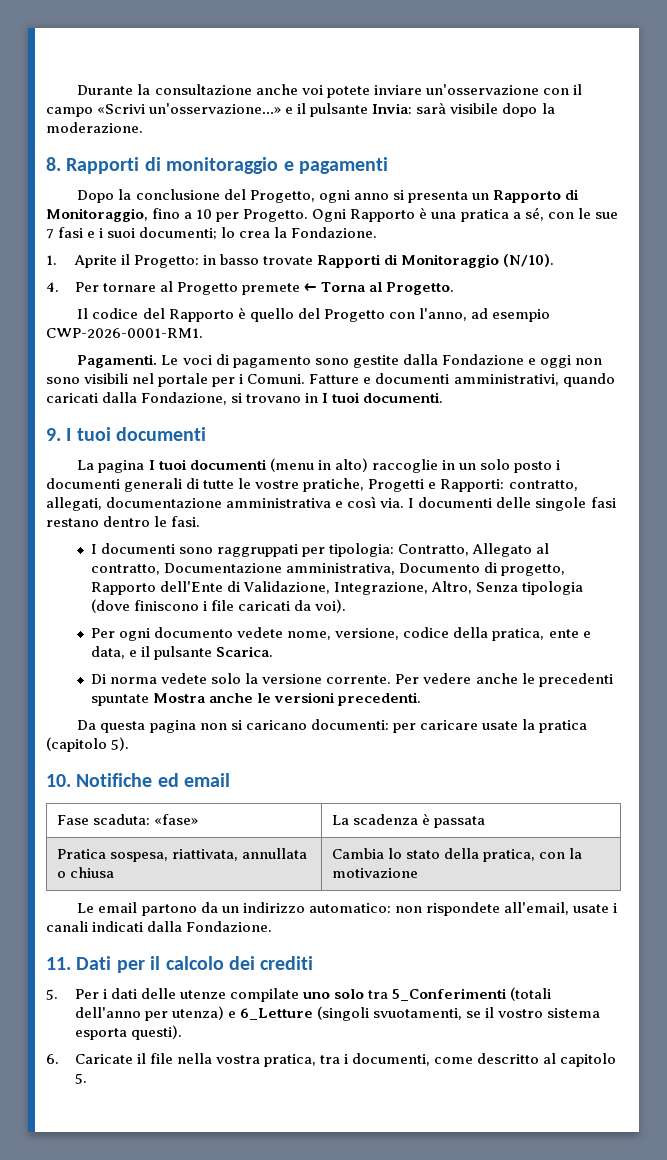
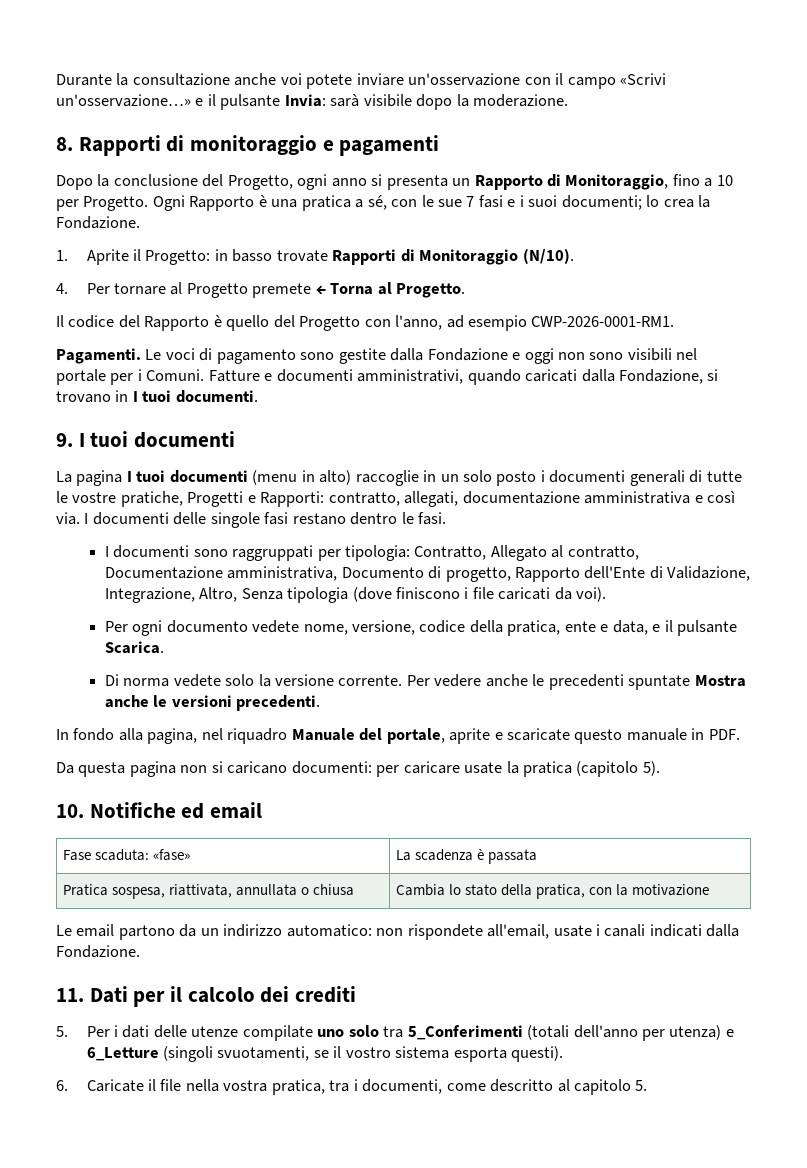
+ In fondo alla pagina, nel riquadro Manuale del portale, aprite e scaricate questo manuale in PDF.

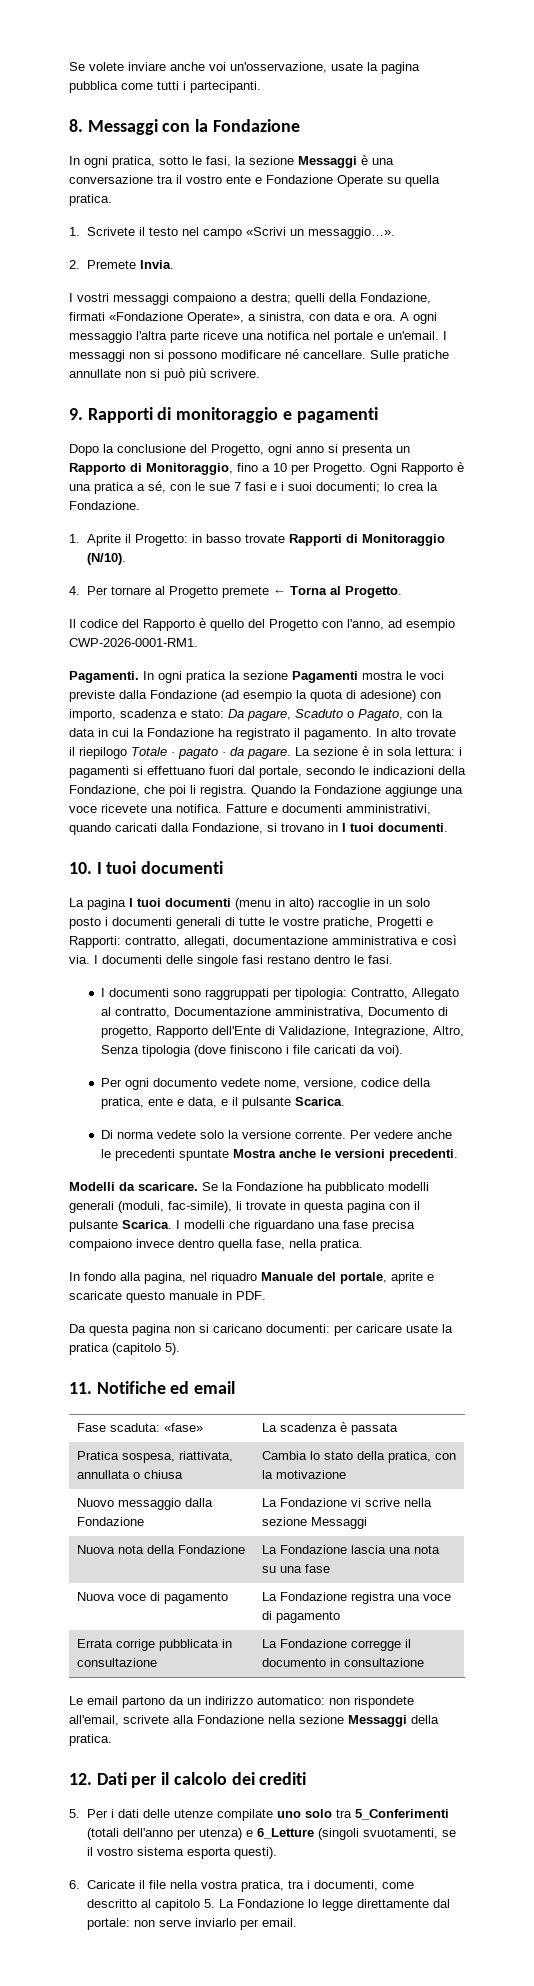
- Durante la consultazione anche voi potete inviare un'osservazione con il campo «Scrivi un'osservazione…» e il pulsante Invia: sarà visibile dopo la moderazione.
- 8. Rapporti di monitoraggio e pagamenti
+ Se volete inviare anche voi un'osservazione, usate la pagina pubblica come tutti i partecipanti.
+ 8. Messaggi con la Fondazione
+ In ogni pratica, sotto le fasi, la sezione Messaggi è una conversazione tra il vostro ente e Fondazione Operate su quella pratica.
+ 1. Scrivete il testo nel campo «Scrivi un messaggio…».
+ 2. Premete Invia.
+ I vostri messaggi compaiono a destra; quelli della Fondazione, firmati «Fondazione Operate», a sinistra, con data e ora. A ogni messaggio l'altra parte riceve una notifica nel portale e un'email. I messaggi non si possono modificare né cancellare. Sulle pratiche annullate non si può più scrivere.
+ 9. Rapporti di monitoraggio e pagamenti
- Le voci di pagamento sono gestite dalla Fondazione e oggi non sono visibili nel portale per i Comuni.
+ In ogni pratica la sezione Pagamenti mostra le voci previste dalla Fondazione (ad esempio la quota di adesione) con importo, scadenza e stato: Da pagare, Scaduto o Pagato, con la data in cui la Fondazione ha registrato il pagamento. In alto trovate il riepilogo Totale · pagato · da pagare. La sezione è in sola lettura: i pagamenti si effettuano fuori dal portale, secondo le indicazioni della Fondazione, che poi li registra. Quando la Fondazione aggiunge una voce ricevete una notifica.
- 9. I tuoi documenti
+ 10. I tuoi documenti
+ Modelli da scaricare. Se la Fondazione ha pubblicato modelli generali (moduli, fac-simile), li trovate in questa pagina con il pulsante Scarica. I modelli che riguardano una fase precisa compaiono invece dentro quella fase, nella pratica.
- 10. Notifiche ed email
+ 11. Notifiche ed email
+ Nuovo messaggio dalla Fondazione | La Fondazione vi scrive nella sezione Messaggi
+ Nuova nota della Fondazione | La Fondazione lascia una nota su una fase
+ Nuova voce di pagamento | La Fondazione registra una voce di pagamento
+ Errata corrige pubblicata in consultazione | La Fondazione corregge il documento in consultazione
- Le email partono da un indirizzo automatico: non rispondete all'email, usate i canali indicati dalla Fondazione.
- 11. Dati per il calcolo dei crediti
+ Le email partono da un indirizzo automatico: non rispondete all'email, scrivete alla Fondazione nella sezione Messaggi della pratica.
+ 12. Dati per il calcolo dei crediti
- 6. Caricate il file nella vostra pratica, tra i documenti, come descritto al capitolo 5.
+ 6. Caricate il file nella vostra pratica, tra i documenti, come descritto al capitolo 5. La Fondazione lo legge direttamente dal portale: non serve inviarlo per email.

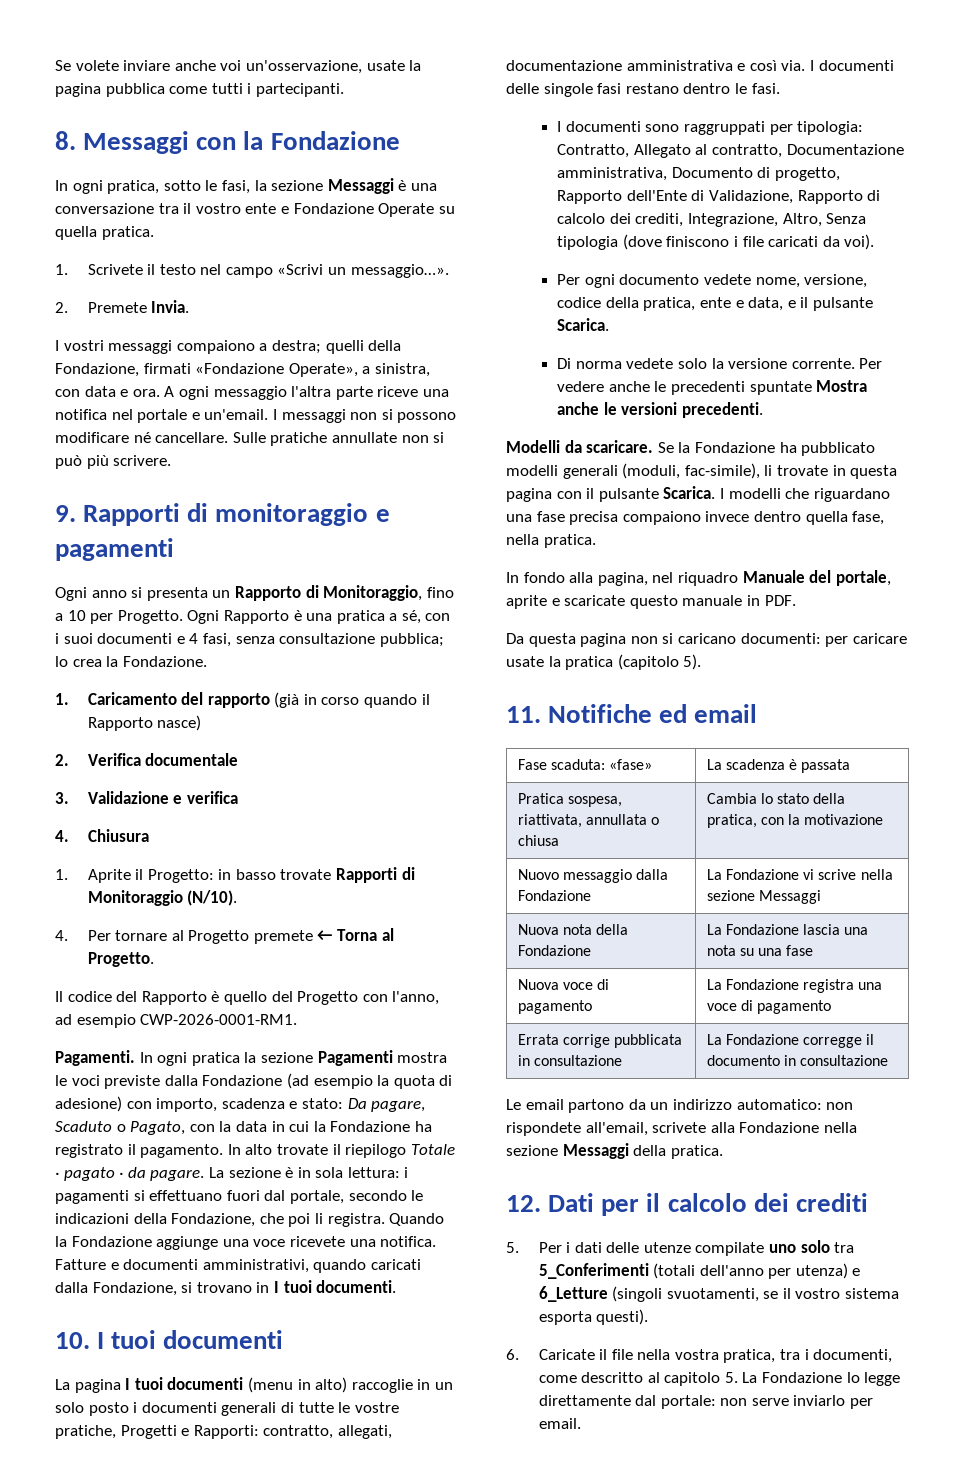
- Dopo la conclusione del Progetto, ogni anno si presenta un Rapporto di Monitoraggio, fino a 10 per Progetto.
+ Ogni anno si presenta un Rapporto di Monitoraggio, fino a 10 per Progetto.
- Ogni Rapporto è una pratica a sé, con le sue 7 fasi e i suoi documenti; lo crea la Fondazione.
+ Ogni Rapporto è una pratica a sé, con i suoi documenti e 4 fasi, senza consultazione pubblica; lo crea la Fondazione.
+ 1. Caricamento del rapporto (già in corso quando il Rapporto nasce)
+ 2. Verifica documentale
+ 3. Validazione e verifica
+ 4. Chiusura
- I documenti sono raggruppati per tipologia: Contratto, Allegato al contratto, Documentazione amministrativa, Documento di progetto, Rapporto dell'Ente di Validazione, Integrazione, Altro, Senza tipologia (dove finiscono i file caricati da voi).
+ I documenti sono raggruppati per tipologia: Contratto, Allegato al contratto, Documentazione amministrativa, Documento di progetto, Rapporto dell'Ente di Validazione, Rapporto di calcolo dei crediti, Integrazione, Altro, Senza tipologia (dove finiscono i file caricati da voi).

